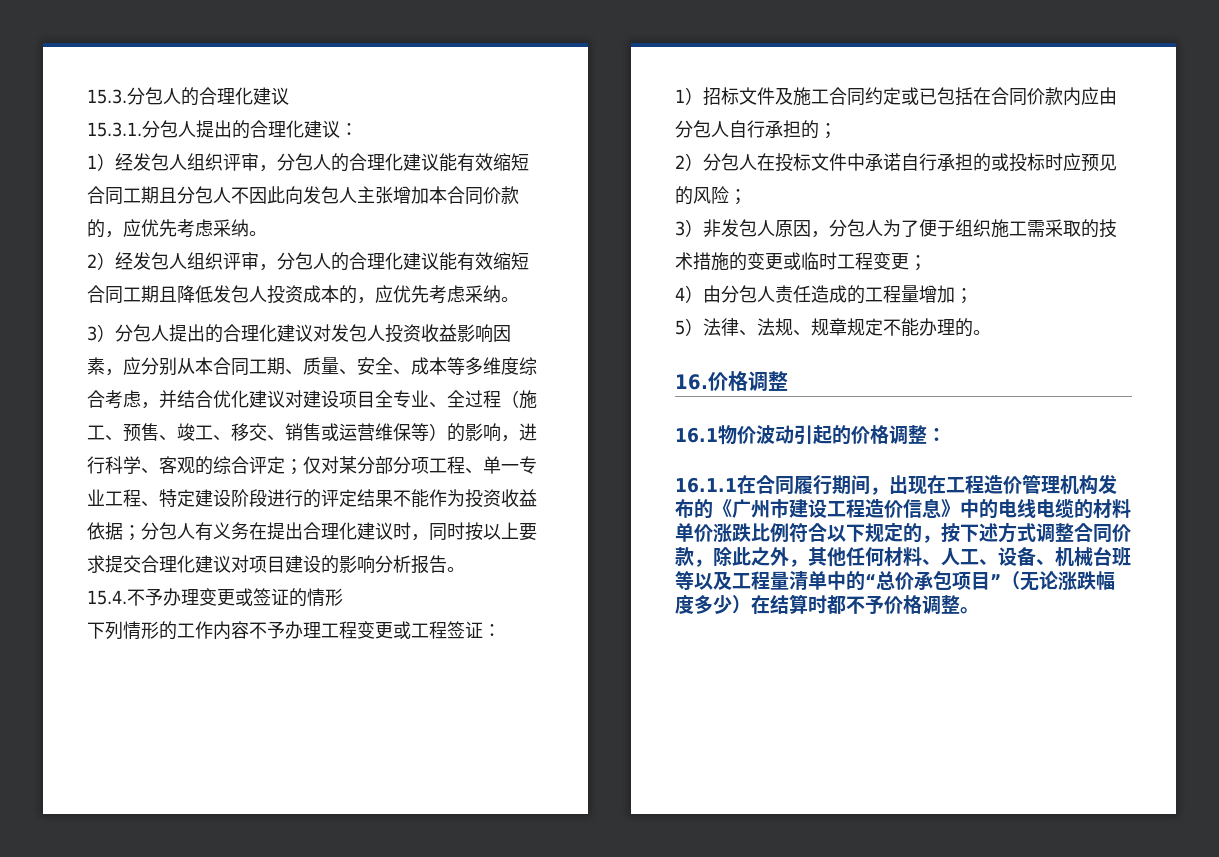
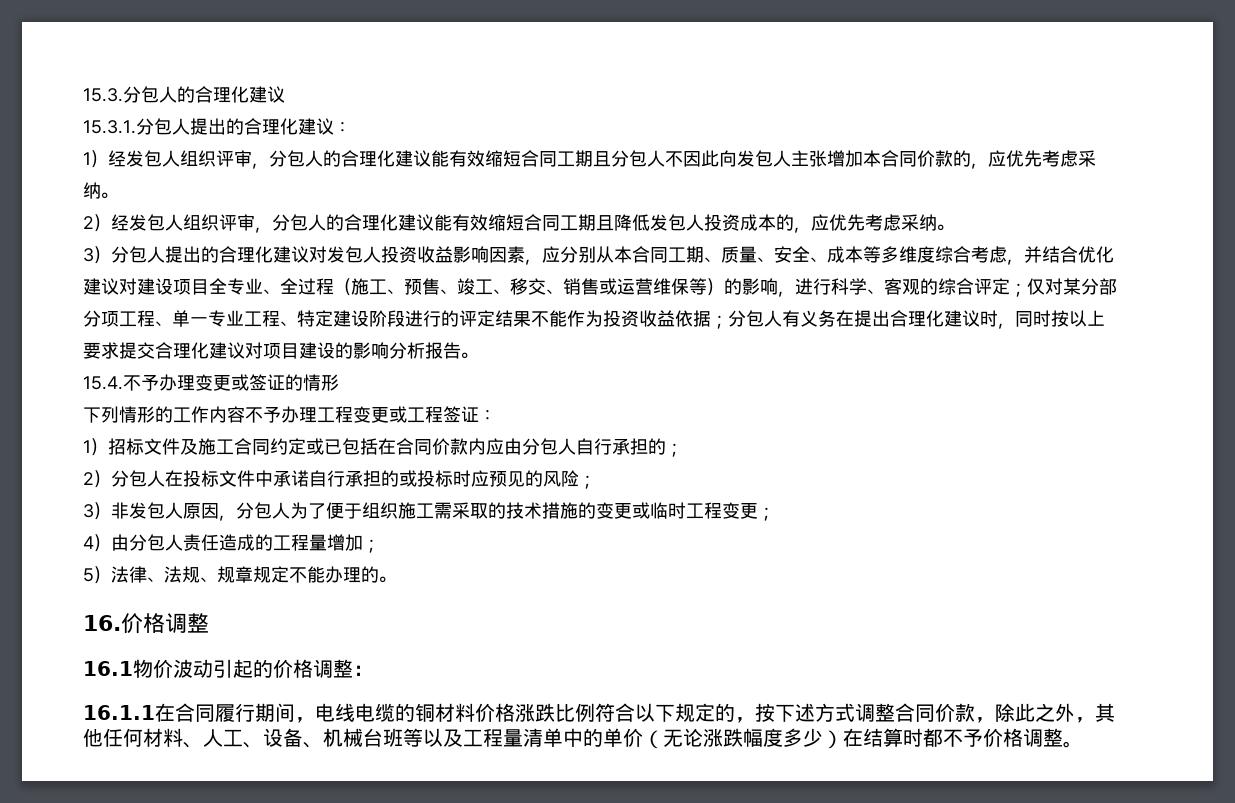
- 16.1.1在合同履行期间，出现在工程造价管理机构发布的《广州市建设工程造价信息》中的电线电缆的材料单价涨跌比例符合以下规定的，按下述方式调整合同价款，除此之外，其他任何材料、人工、设备、机械台班等以及工程量清单中的“总价承包项目”（无论涨跌幅度多少）在结算时都不予价格调整。
+ 16.1.1在合同履行期间，电线电缆的铜材料价格涨跌比例符合以下规定的，按下述方式调整合同价款，除此之外，其他任何材料、人工、设备、机械台班等以及工程量清单中的单价（无论涨跌幅度多少）在结算时都不予价格调整。

